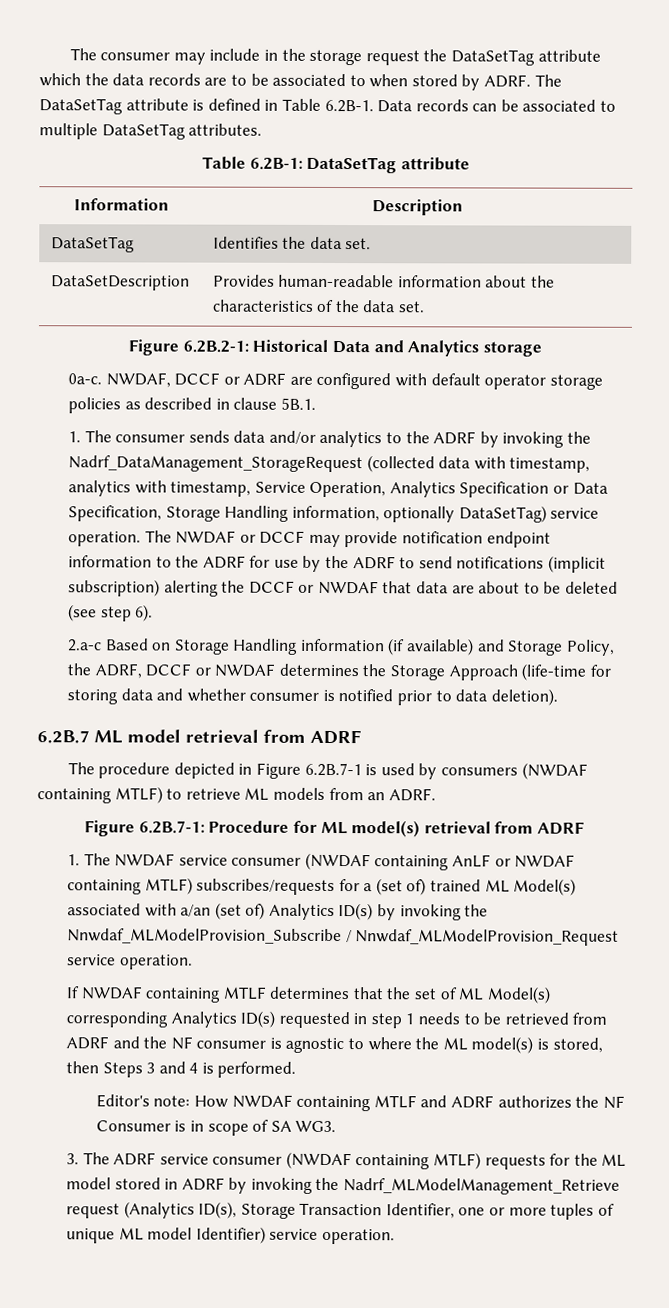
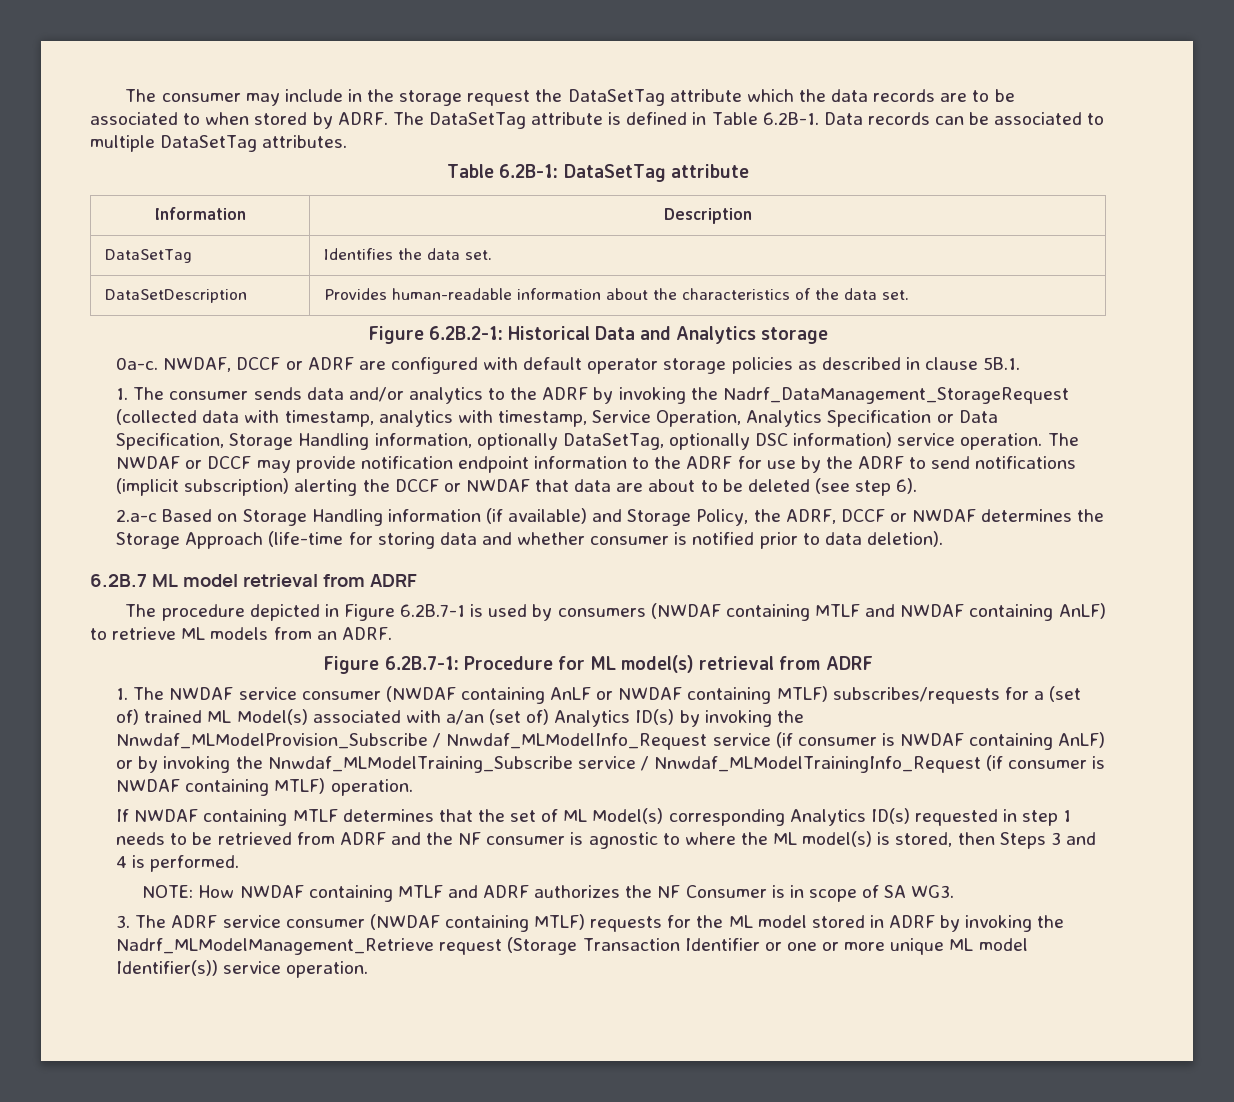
- 1. The consumer sends data and/or analytics to the ADRF by invoking the Nadrf_DataManagement_StorageRequest (collected data with timestamp, analytics with timestamp, Service Operation, Analytics Specification or Data Specification, Storage Handling information, optionally DataSetTag) service operation.
+ 1. The consumer sends data and/or analytics to the ADRF by invoking the Nadrf_DataManagement_StorageRequest (collected data with timestamp, analytics with timestamp, Service Operation, Analytics Specification or Data Specification, Storage Handling information, optionally DataSetTag, optionally DSC information) service operation.
- The procedure depicted in Figure 6.2B.7-1 is used by consumers (NWDAF containing MTLF) to retrieve ML models from an ADRF.
+ The procedure depicted in Figure 6.2B.7-1 is used by consumers (NWDAF containing MTLF and NWDAF containing AnLF) to retrieve ML models from an ADRF.
- 1. The NWDAF service consumer (NWDAF containing AnLF or NWDAF containing MTLF) subscribes/requests for a (set of) trained ML Model(s) associated with a/an (set of) Analytics ID(s) by invoking the Nnwdaf_MLModelProvision_Subscribe / Nnwdaf_MLModelProvision_Request service operation.
+ 1. The NWDAF service consumer (NWDAF containing AnLF or NWDAF containing MTLF) subscribes/requests for a (set of) trained ML Model(s) associated with a/an (set of) Analytics ID(s) by invoking the Nnwdaf_MLModelProvision_Subscribe / Nnwdaf_MLModelInfo_Request service (if consumer is NWDAF containing AnLF) or by invoking the Nnwdaf_MLModelTraining_Subscribe service / Nnwdaf_MLModelTrainingInfo_Request (if consumer is NWDAF containing MTLF) operation.
- Editor's note: How NWDAF containing MTLF and ADRF authorizes the NF Consumer is in scope of SA WG3.
+ NOTE: How NWDAF containing MTLF and ADRF authorizes the NF Consumer is in scope of SA WG3.
- 3. The ADRF service consumer (NWDAF containing MTLF) requests for the ML model stored in ADRF by invoking the Nadrf_MLModelManagement_Retrieve request (Analytics ID(s), Storage Transaction Identifier, one or more tuples of unique ML model Identifier) service operation.
+ 3. The ADRF service consumer (NWDAF containing MTLF) requests for the ML model stored in ADRF by invoking the Nadrf_MLModelManagement_Retrieve request (Storage Transaction Identifier or one or more unique ML model Identifier(s)) service operation.

